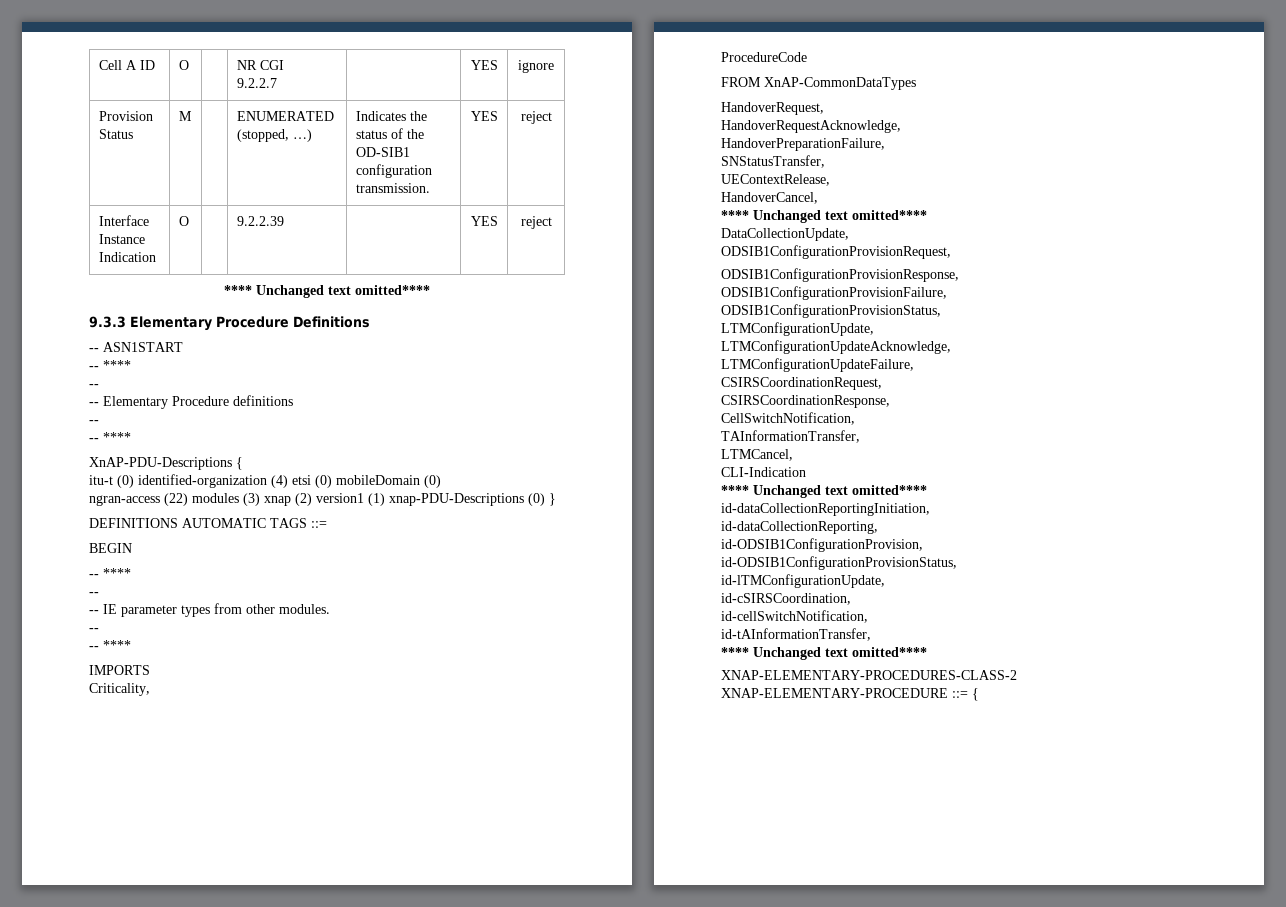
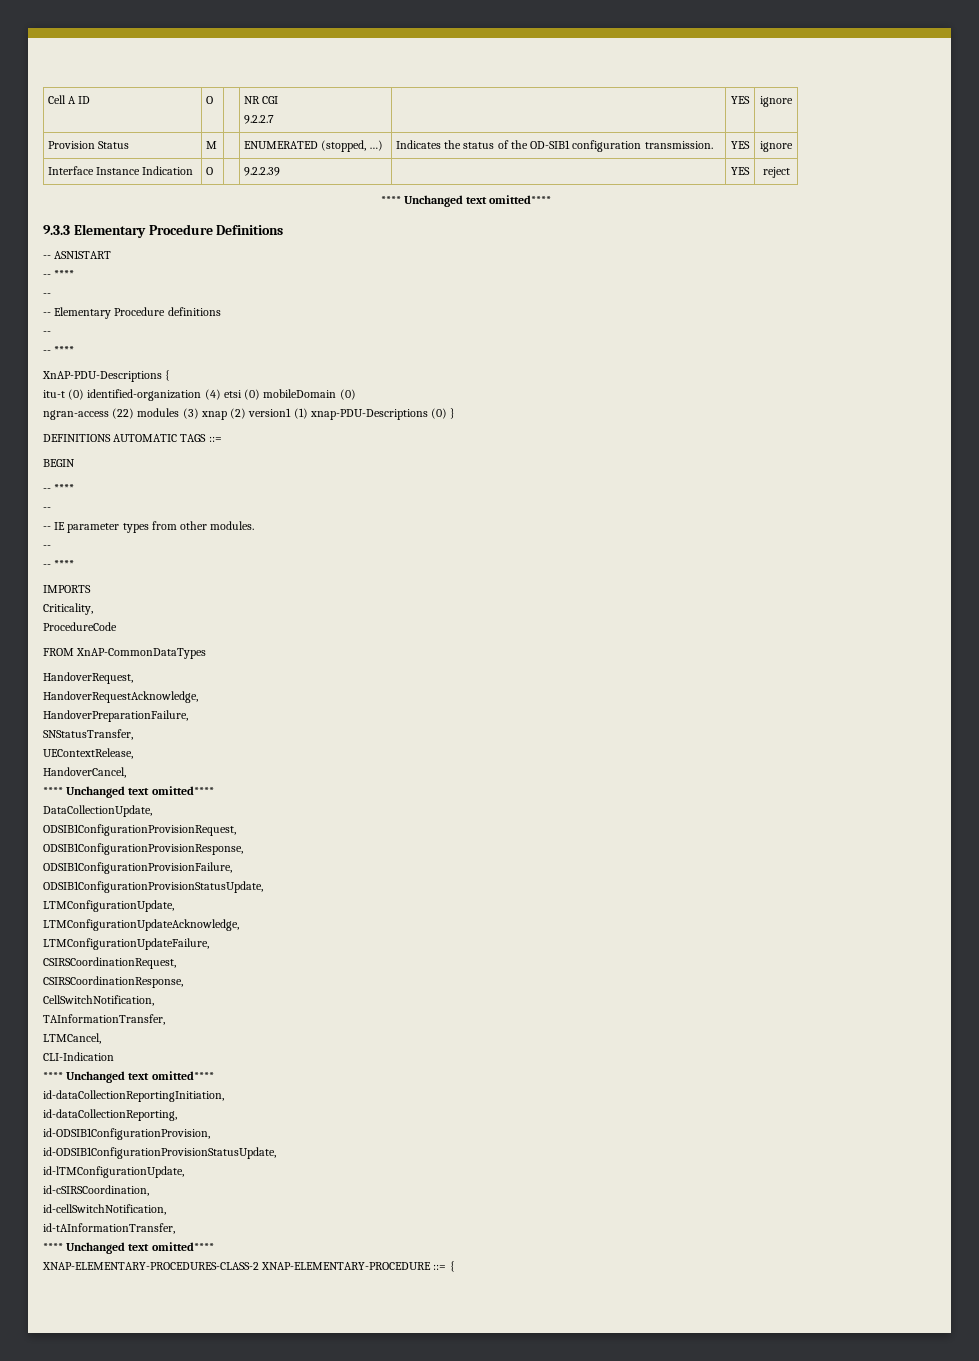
- Provision Status | M | | ENUMERATED (stopped, …) | Indicates the status of the OD-SIB1 configuration transmission. | YES | reject
+ Provision Status | M | | ENUMERATED (stopped, …) | Indicates the status of the OD-SIB1 configuration transmission. | YES | ignore
- ODSIB1ConfigurationProvisionStatus,
+ ODSIB1ConfigurationProvisionStatusUpdate,
- id-ODSIB1ConfigurationProvisionStatus,
+ id-ODSIB1ConfigurationProvisionStatusUpdate,

